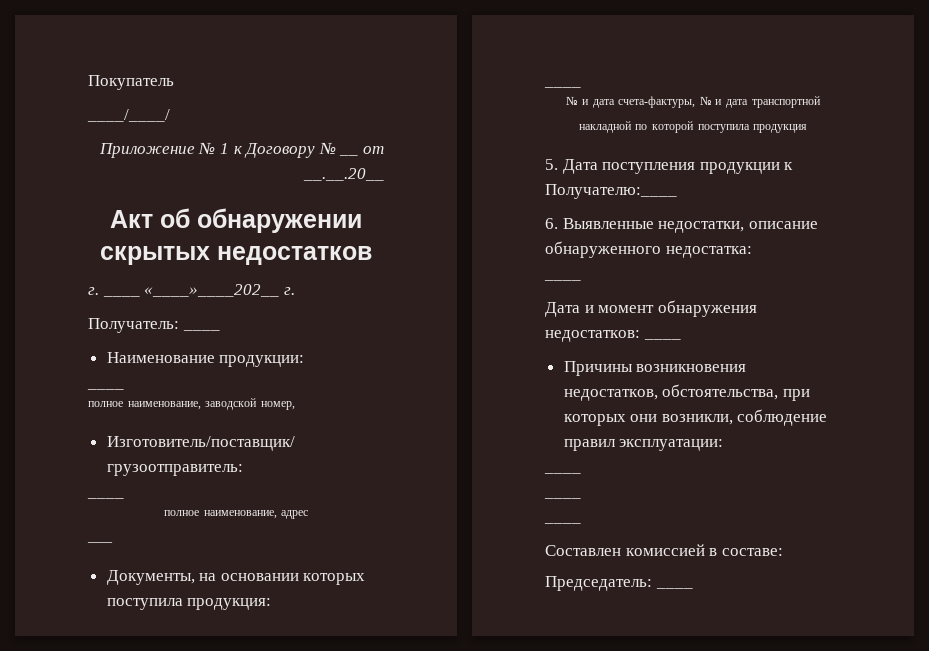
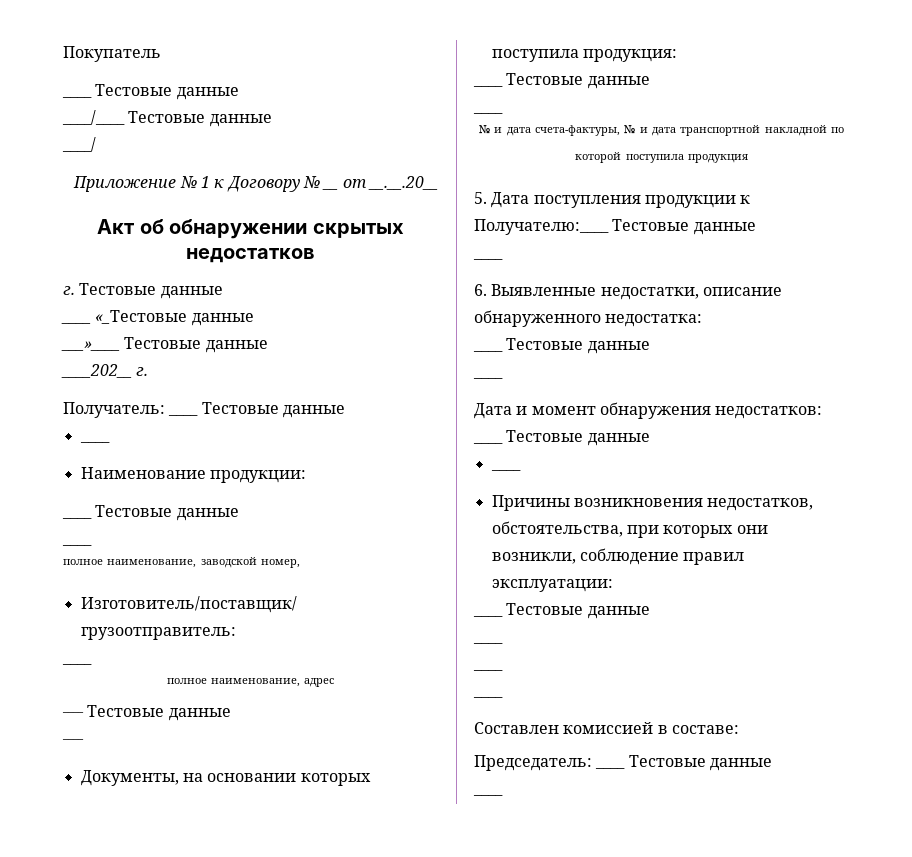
  Покупатель
- ____/____/
+ ____ Тестовые данные
+ ____/____ Тестовые данные
+ ____/
- г. ____ «____»____202__ г.
+ г. Тестовые данные
+ ____ «_Тестовые данные
+ ___»____ Тестовые данные
+ ____202__ г.
- Получатель: ____
+ Получатель: ____ Тестовые данные
+ ____
  Наименование продукции:
+ ____ Тестовые данные
  полное наименование, адрес
+ ____ Тестовые данные
  Документы, на основании которых поступила продукция:
+ ____ Тестовые данные
- 5. Дата поступления продукции к Получателю:____
+ 5. Дата поступления продукции к Получателю:____ Тестовые данные
+ ____
  6. Выявленные недостатки, описание обнаруженного недостатка:
+ ____ Тестовые данные
- Дата и момент обнаружения недостатков: ____
+ Дата и момент обнаружения недостатков: ____ Тестовые данные
+ ____
  Причины возникновения недостатков, обстоятельства, при которых они возникли, соблюдение правил эксплуатации:
+ ____ Тестовые данные
- Председатель: ____
+ Председатель: ____ Тестовые данные
+ ____

